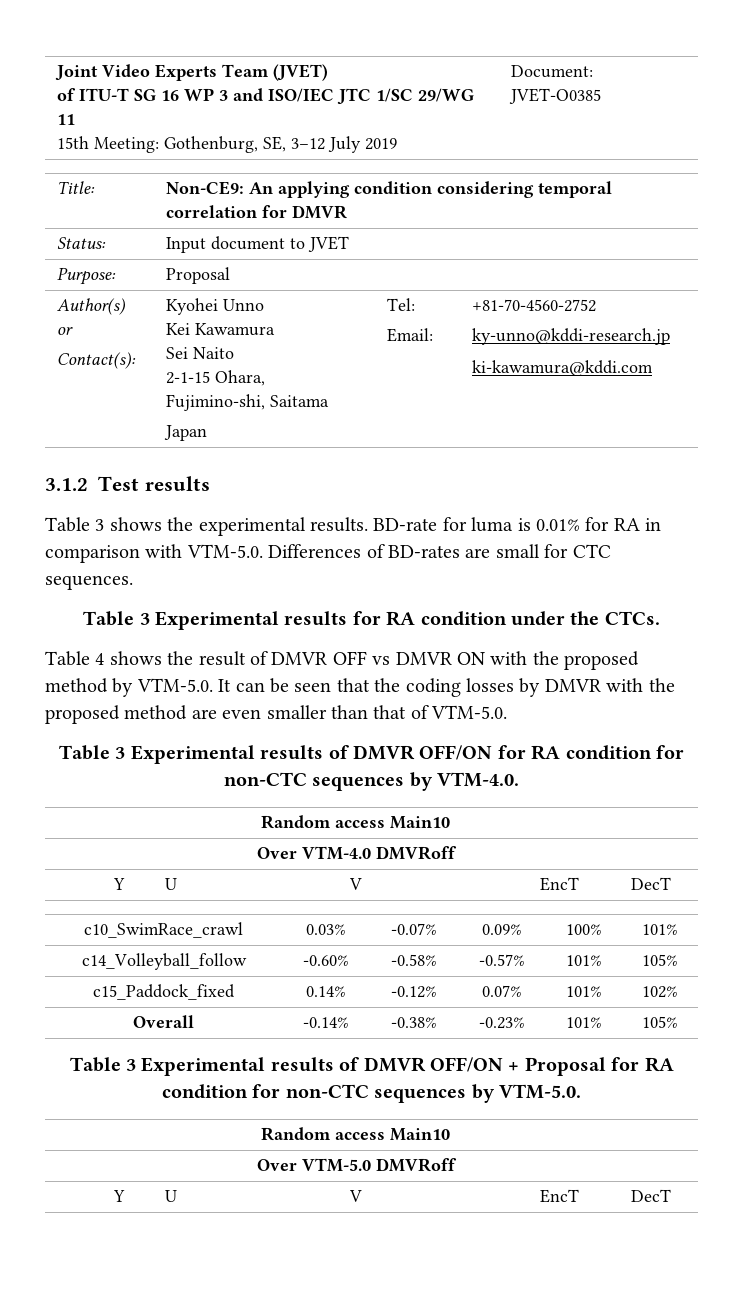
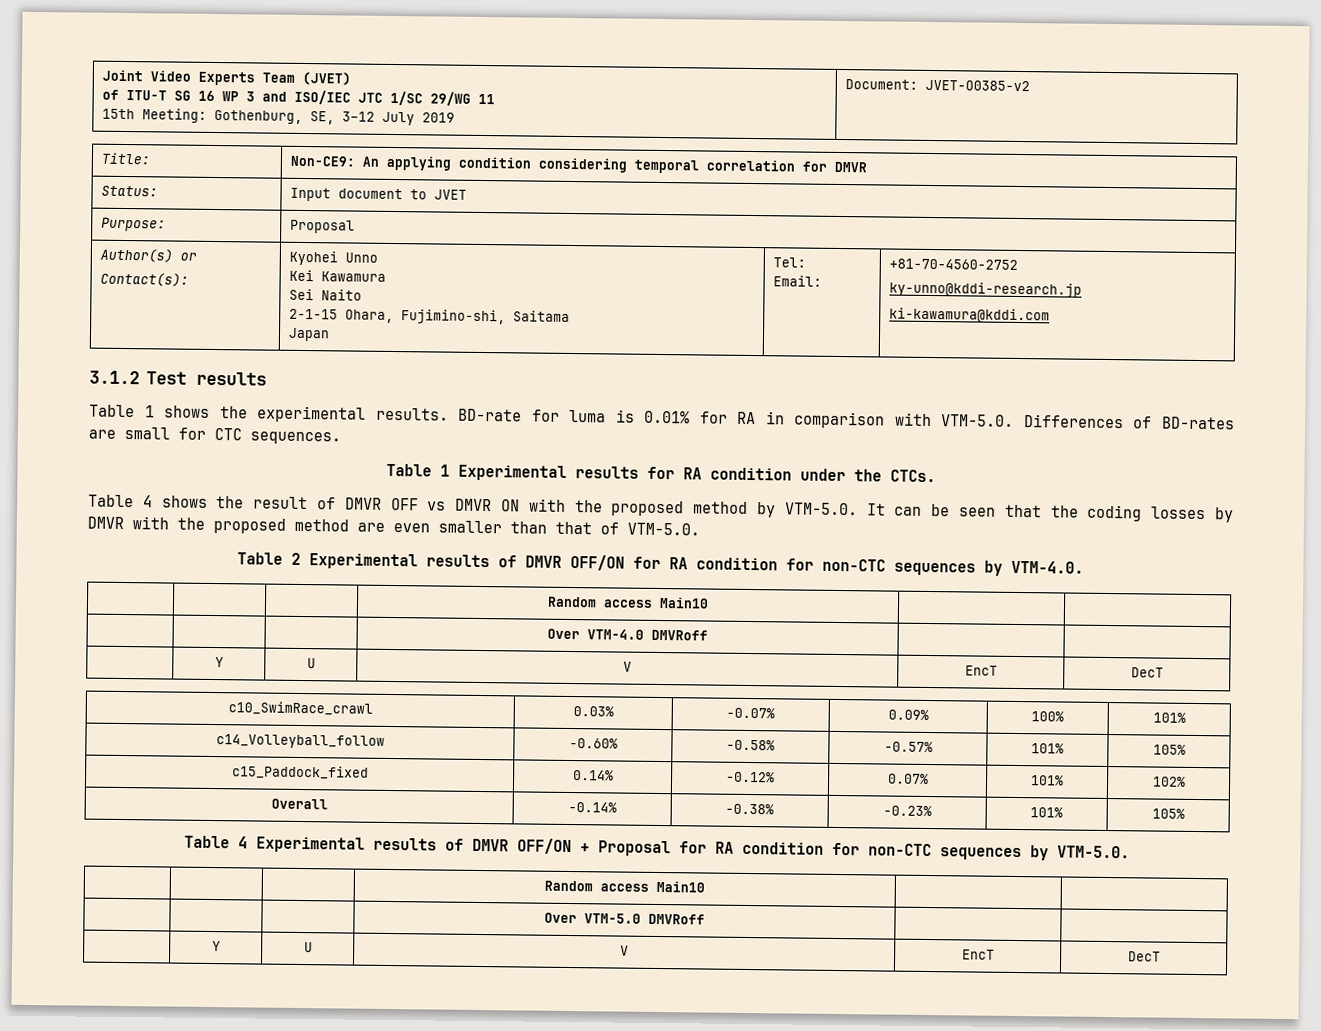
  Joint Video Experts Team (JVET)
  of ITU-T SG 16 WP 3 and ISO/IEC JTC 1/SC 29/WG 11
- 15th Meeting: Gothenburg, SE, 3–12 July 2019 | Document: JVET-O0385
+ 15th Meeting: Gothenburg, SE, 3–12 July 2019 | Document: JVET-O0385-v2
- Table 3 shows the experimental results.
+ Table 1 shows the experimental results.
- Table 3 Experimental results for RA condition under the CTCs.
+ Table 1 Experimental results for RA condition under the CTCs.
- Table 3 Experimental results of DMVR OFF/ON for RA condition for non-CTC sequences by VTM-4.0.
+ Table 2 Experimental results of DMVR OFF/ON for RA condition for non-CTC sequences by VTM-4.0.
- Table 3 Experimental results of DMVR OFF/ON + Proposal for RA condition for non-CTC sequences by VTM-5.0.
+ Table 4 Experimental results of DMVR OFF/ON + Proposal for RA condition for non-CTC sequences by VTM-5.0.

